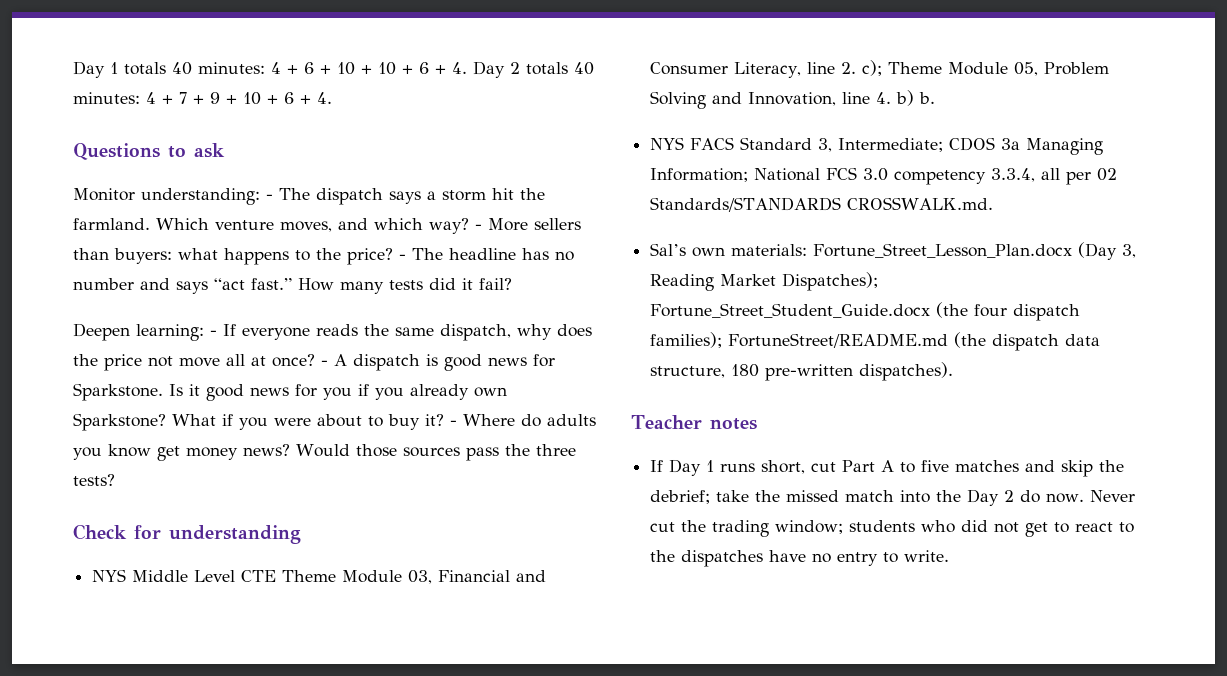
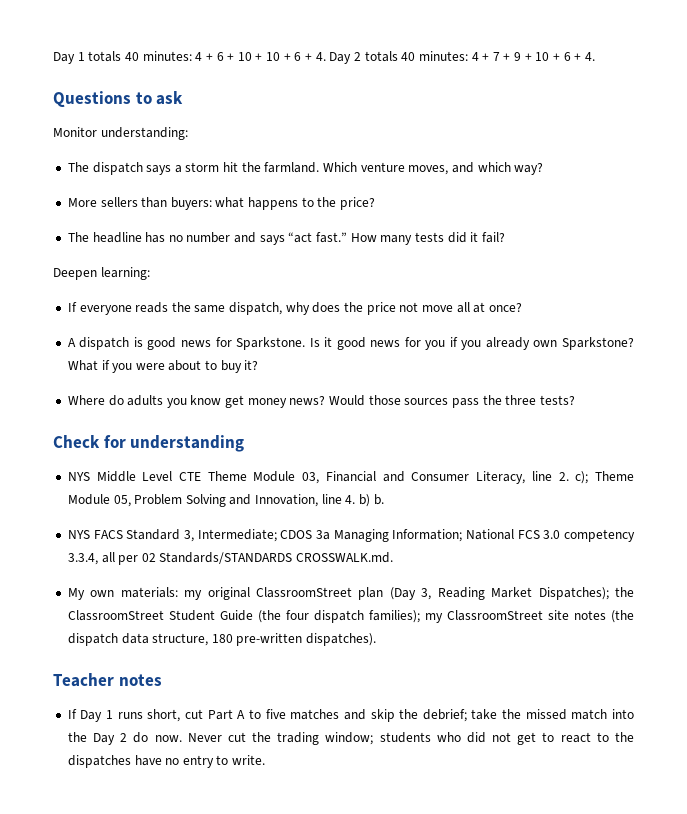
- Monitor understanding: - The dispatch says a storm hit the farmland.
+ Monitor understanding:
+ The dispatch says a storm hit the farmland.
- Which venture moves, and which way? - More sellers than buyers: what happens to the price? - The headline has no number and says “act fast.”
+ Which venture moves, and which way?
+ More sellers than buyers: what happens to the price?
+ The headline has no number and says “act fast.”
- Deepen learning: - If everyone reads the same dispatch, why does the price not move all at once? - A dispatch is good news for Sparkstone.
+ Deepen learning:
+ If everyone reads the same dispatch, why does the price not move all at once?
+ A dispatch is good news for Sparkstone.
- What if you were about to buy it? - Where do adults you know get money news?
+ What if you were about to buy it?
+ Where do adults you know get money news?
- Sal’s own materials: Fortune_Street_Lesson_Plan.docx (Day 3, Reading Market Dispatches); Fortune_Street_Student_Guide.docx (the four dispatch families); FortuneStreet/README.md (the dispatch data structure, 180 pre-written dispatches).
+ My own materials: my original ClassroomStreet plan (Day 3, Reading Market Dispatches); the ClassroomStreet Student Guide (the four dispatch families); my ClassroomStreet site notes (the dispatch data structure, 180 pre-written dispatches).

